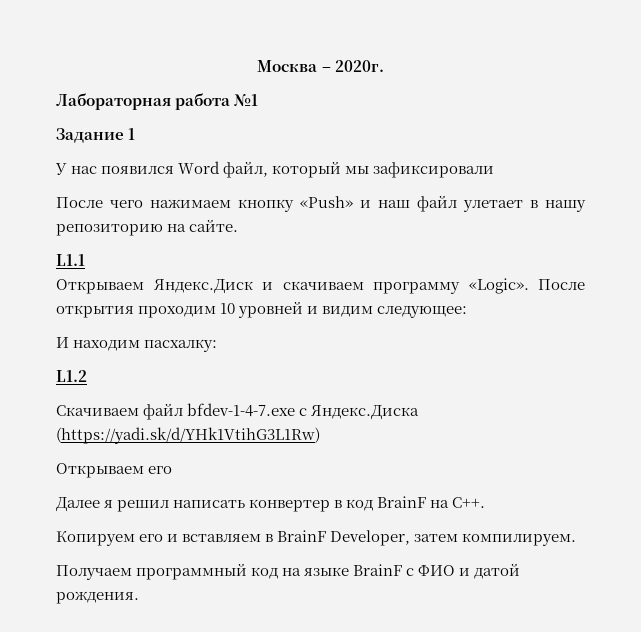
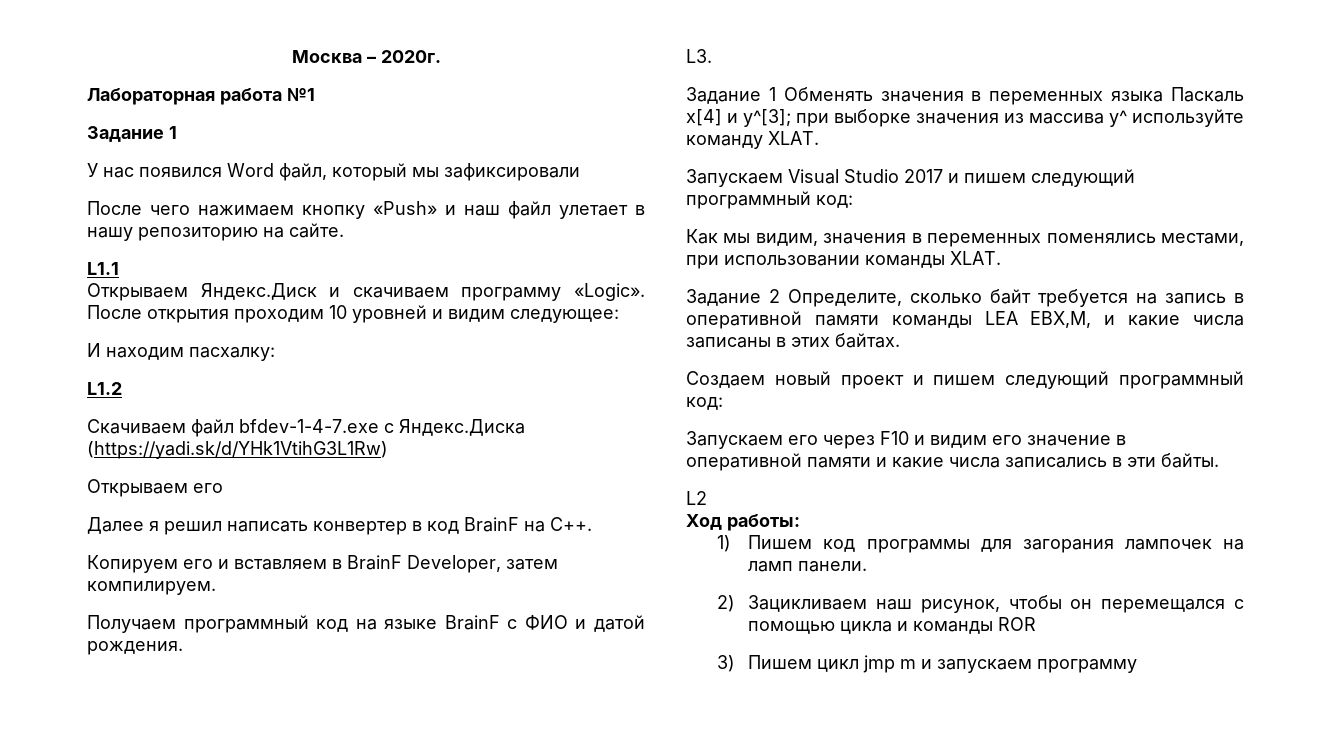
+ L3.
+ Задание 1 Обменять значения в переменных языка Паскаль x[4] и y^[3]; при выборке значения из массива y^ используйте команду XLAT.
+ Запускаем Visual Studio 2017 и пишем следующий программный код:
+ Как мы видим, значения в переменных поменялись местами, при использовании команды XLAT.
+ Задание 2 Определите, сколько байт требуется на запись в оперативной памяти команды LEA EBX,M, и какие числа записаны в этих байтах.
+ Создаем новый проект и пишем следующий программный код:
+ Запускаем его через F10 и видим его значение в оперативной памяти и какие числа записались в эти байты.
+ L2
+ Ход работы:
+ 1) Пишем код программы для загорания лампочек на ламп панели.
+ 2) Зацикливаем наш рисунок, чтобы он перемещался с помощью цикла и команды ROR
+ 3) Пишем цикл jmp m и запускаем программу

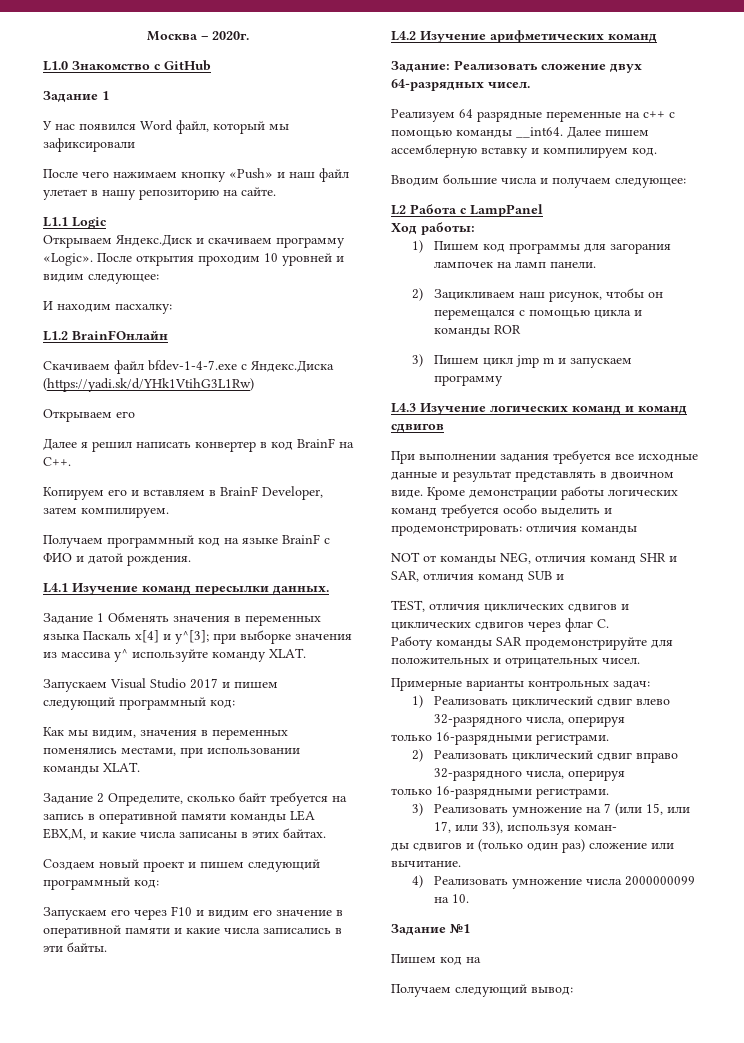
- Лабораторная работа №1
+ L1.0 Знакомство с GitHub
- L1.1
+ L1.1 Logic
- L1.2
+ L1.2 BrainFОнлайн
- L3.
+ L4.1 Изучение команд пересылки данных.
- L2
+ L4.2 Изучение арифметических команд
+ Задание: Реализовать сложение двух 64-разрядных чисел.
+ Реализуем 64 разрядные переменные на c++ с помощью команды __int64. Далее пишем ассемблерную вставку и компилируем код.
+ Вводим большие числа и получаем следующее:
+ L2 Работа с LampPanel
+ L4.3 Изучение логических команд и команд сдвигов
+ При выполнении задания требуется все исходные данные и результат представлять в двоичном виде. Кроме демонстрации работы логических команд требуется особо выделить и продемонстрировать: отличия команды
+ NOT от команды NEG, отличия команд SHR и SAR, отличия команд SUB и
+ TEST, отличия циклических сдвигов и циклических сдвигов через флаг C.
+ Работу команды SAR продемонстрируйте для положительных и отрицательных чисел.
+ Примерные варианты контрольных задач:
+ 1) Реализовать циклический сдвиг влево 32-разрядного числа, оперируя
+ только 16-разрядными регистрами.
+ 2) Реализовать циклический сдвиг вправо 32-разрядного числа, оперируя
+ только 16-разрядными регистрами.
+ 3) Реализовать умножение на 7 (или 15, или 17, или 33), используя коман-
+ ды сдвигов и (только один раз) сложение или вычитание.
+ 4) Реализовать умножение числа 2000000099 на 10.
+ Задание №1
+ Пишем код на
+ Получаем следующий вывод:

